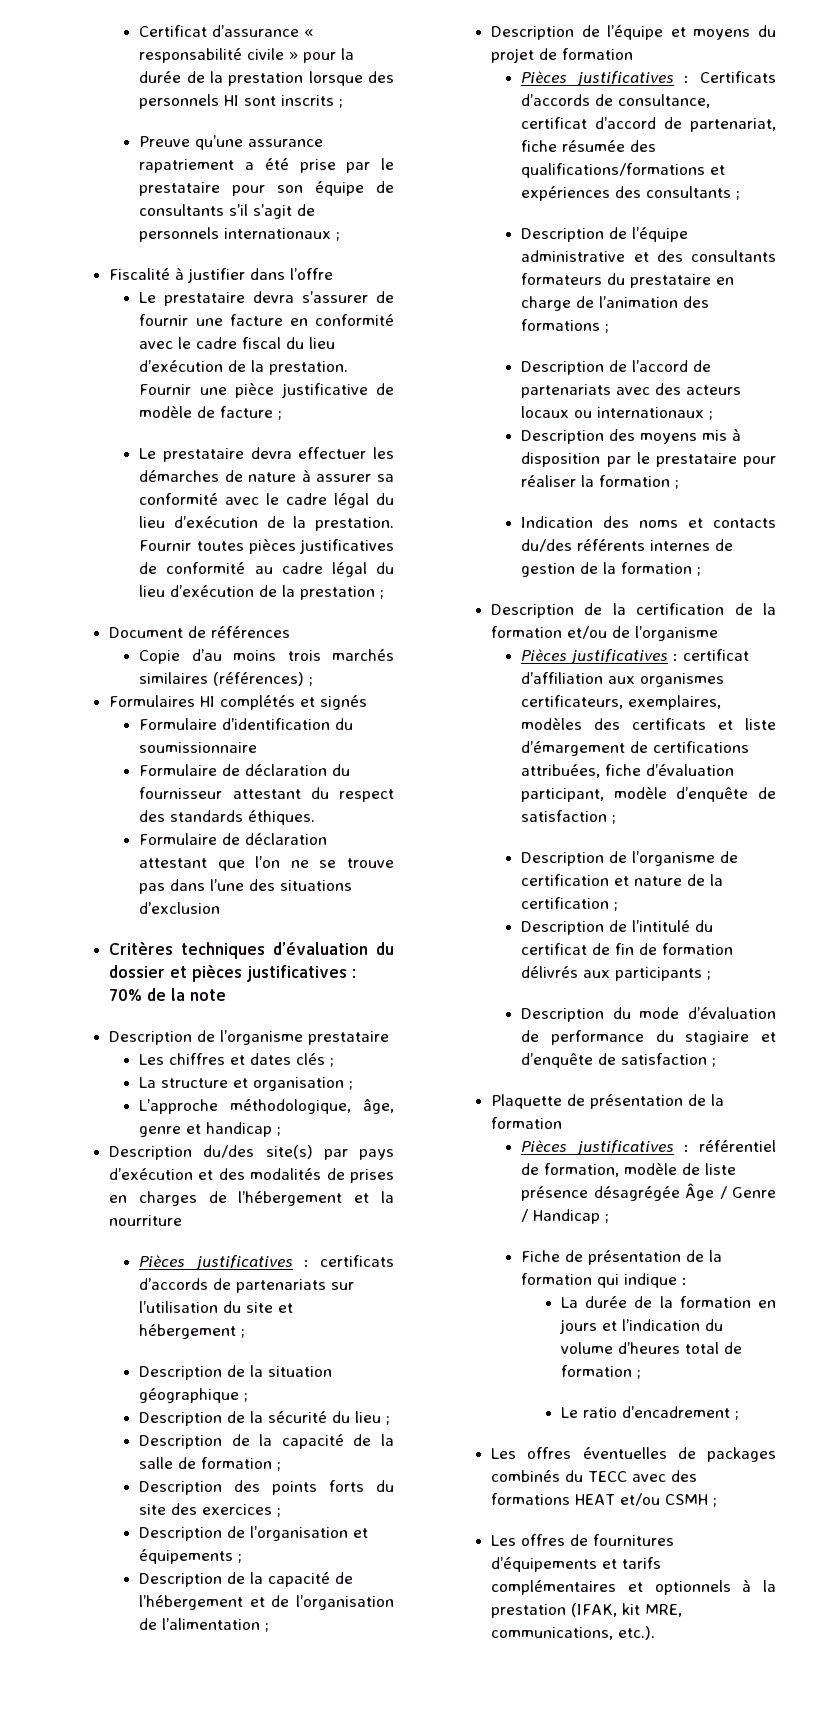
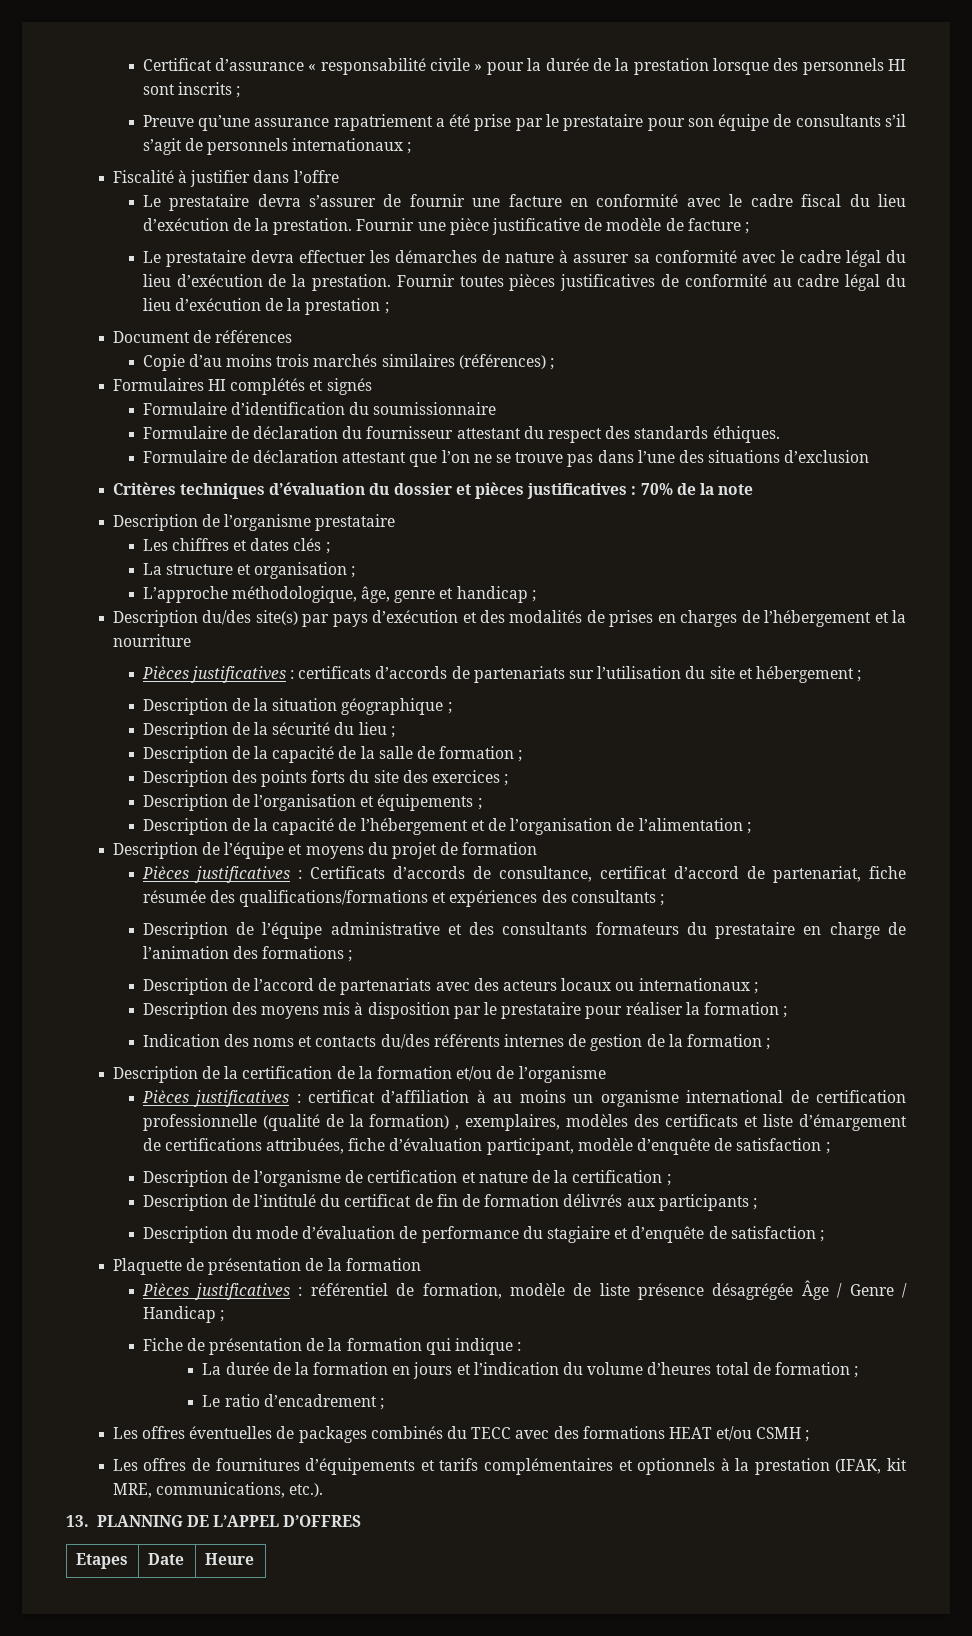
- Pièces justificatives : certificat d’affiliation aux organismes certificateurs, exemplaires, modèles des certificats et liste d’émargement de certifications attribuées, fiche d’évaluation participant, modèle d’enquête de satisfaction ;
+ Pièces justificatives : certificat d’affiliation à au moins un organisme international de certification professionnelle (qualité de la formation) , exemplaires, modèles des certificats et liste d’émargement de certifications attribuées, fiche d’évaluation participant, modèle d’enquête de satisfaction ;
+ 13. PLANNING DE L’APPEL D’OFFRES
+ Etapes | Date | Heure

